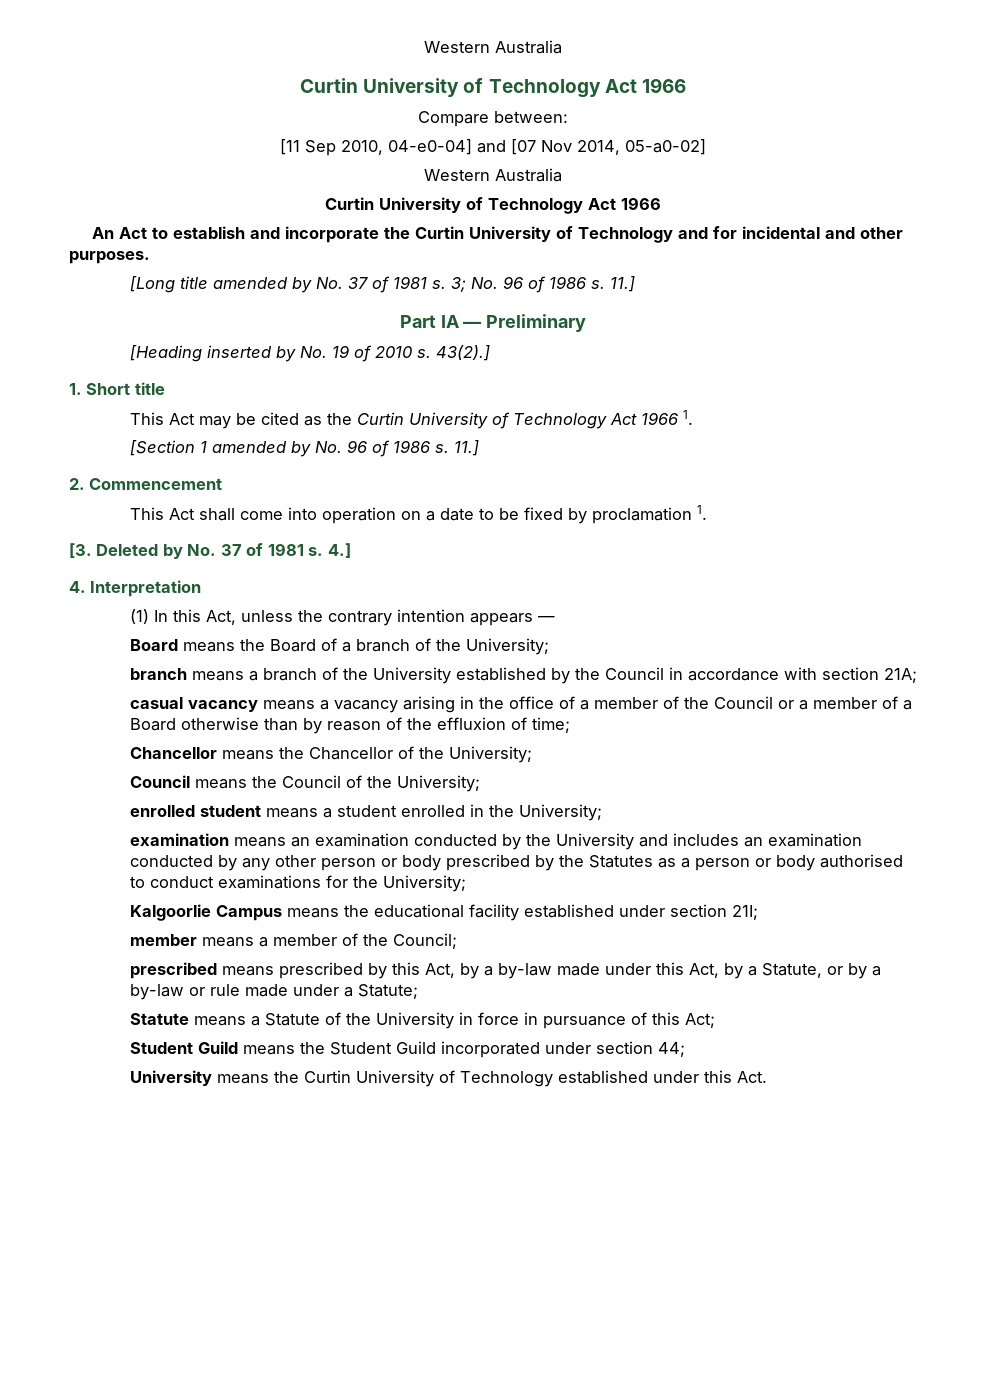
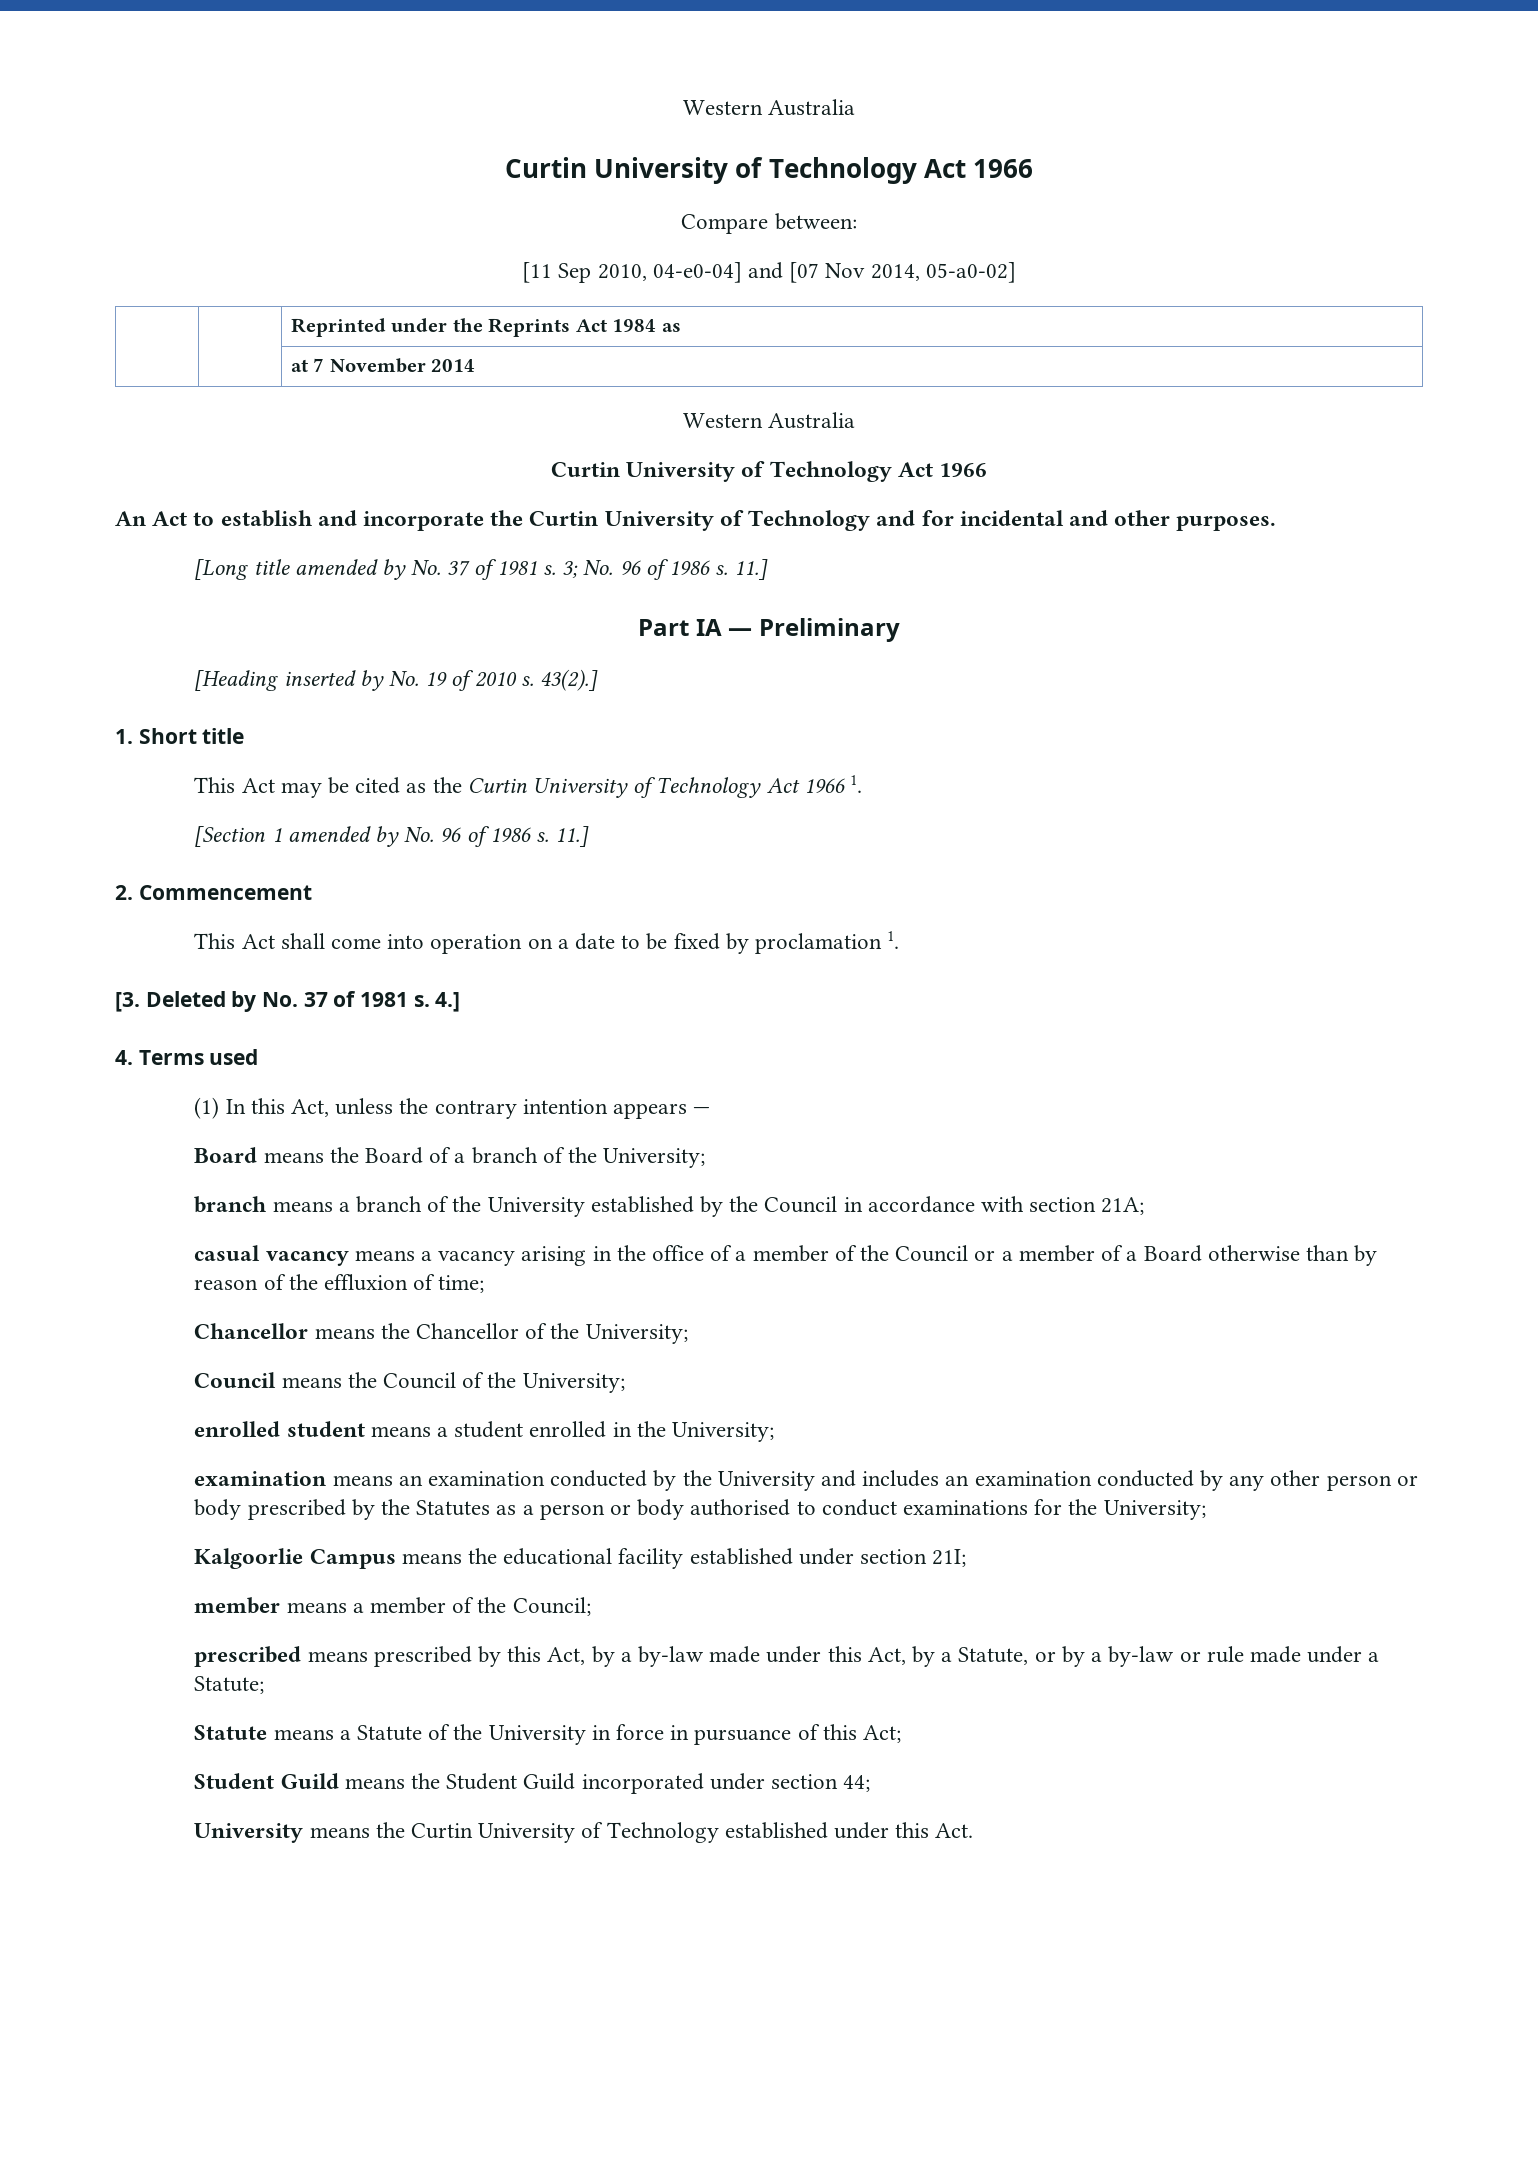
+ | | Reprinted under the Reprints Act 1984 as
+ | | at 7 November 2014
- 4. Interpretation
+ 4. Terms used

